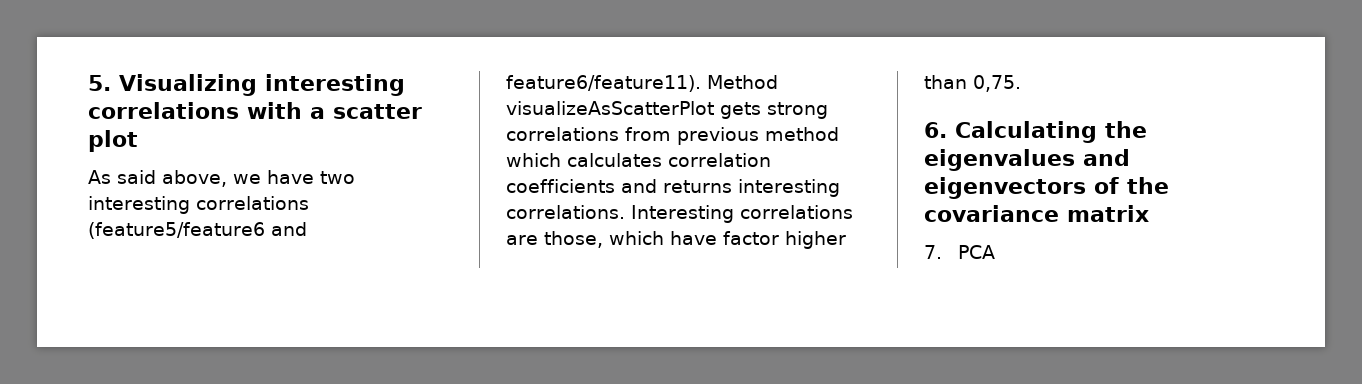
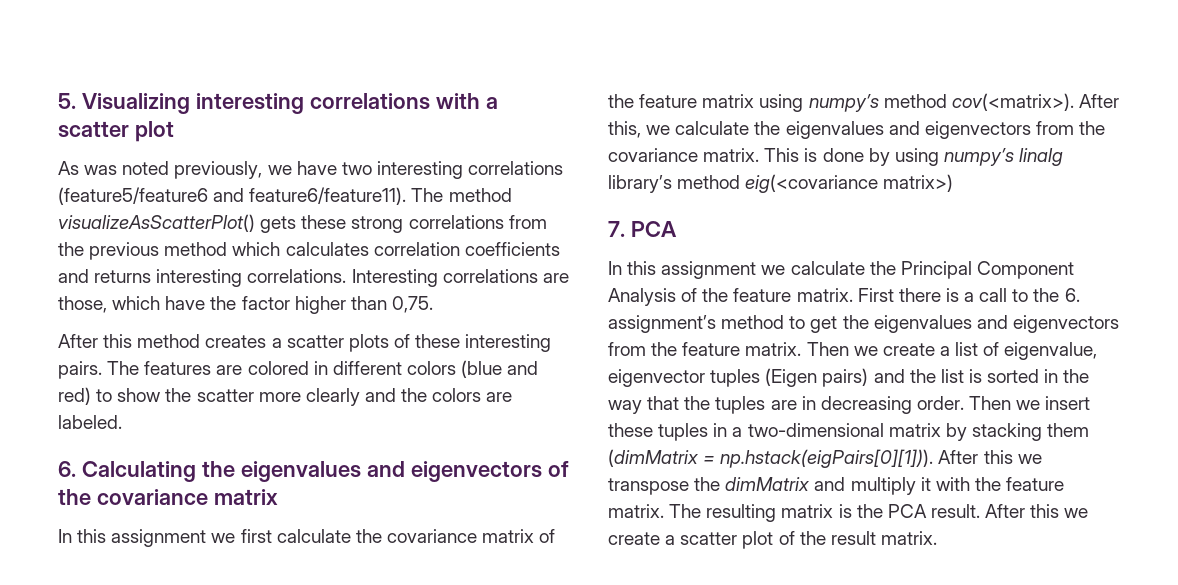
- As said above, we have two interesting correlations (feature5/feature6 and feature6/feature11).
+ As was noted previously, we have two interesting correlations (feature5/feature6 and feature6/feature11).
- Method visualizeAsScatterPlot gets strong correlations from previous method which calculates correlation coefficients and returns interesting correlations.
+ The method visualizeAsScatterPlot() gets these strong correlations from the previous method which calculates correlation coefficients and returns interesting correlations.
- Interesting correlations are those, which have factor higher than 0,75.
+ Interesting correlations are those, which have the factor higher than 0,75.
+ After this method creates a scatter plots of these interesting pairs. The features are colored in different colors (blue and red) to show the scatter more clearly and the colors are labeled.
+ In this assignment we first calculate the covariance matrix of the feature matrix using numpy’s method cov(<matrix>). After this, we calculate the eigenvalues and eigenvectors from the covariance matrix. This is done by using numpy’s linalg library’s method eig(<covariance matrix>)
  7. PCA
+ In this assignment we calculate the Principal Component Analysis of the feature matrix. First there is a call to the 6. assignment’s method to get the eigenvalues and eigenvectors from the feature matrix. Then we create a list of eigenvalue, eigenvector tuples (Eigen pairs) and the list is sorted in the way that the tuples are in decreasing order. Then we insert these tuples in a two-dimensional matrix by stacking them (dimMatrix = np.hstack(eigPairs[0][1])). After this we transpose the dimMatrix and multiply it with the feature matrix. The resulting matrix is the PCA result. After this we create a scatter plot of the result matrix.

